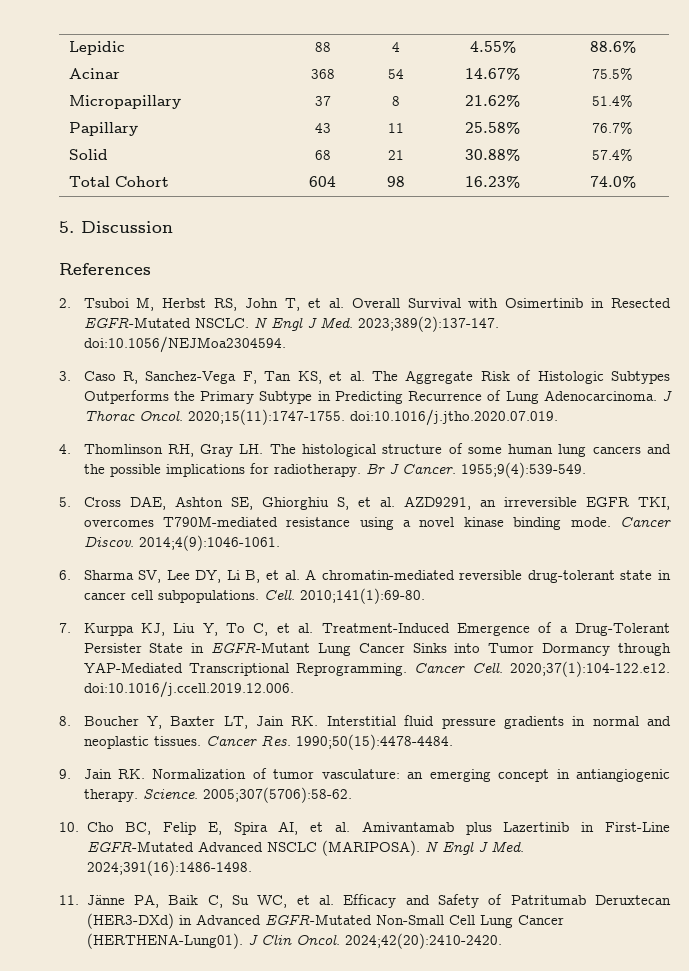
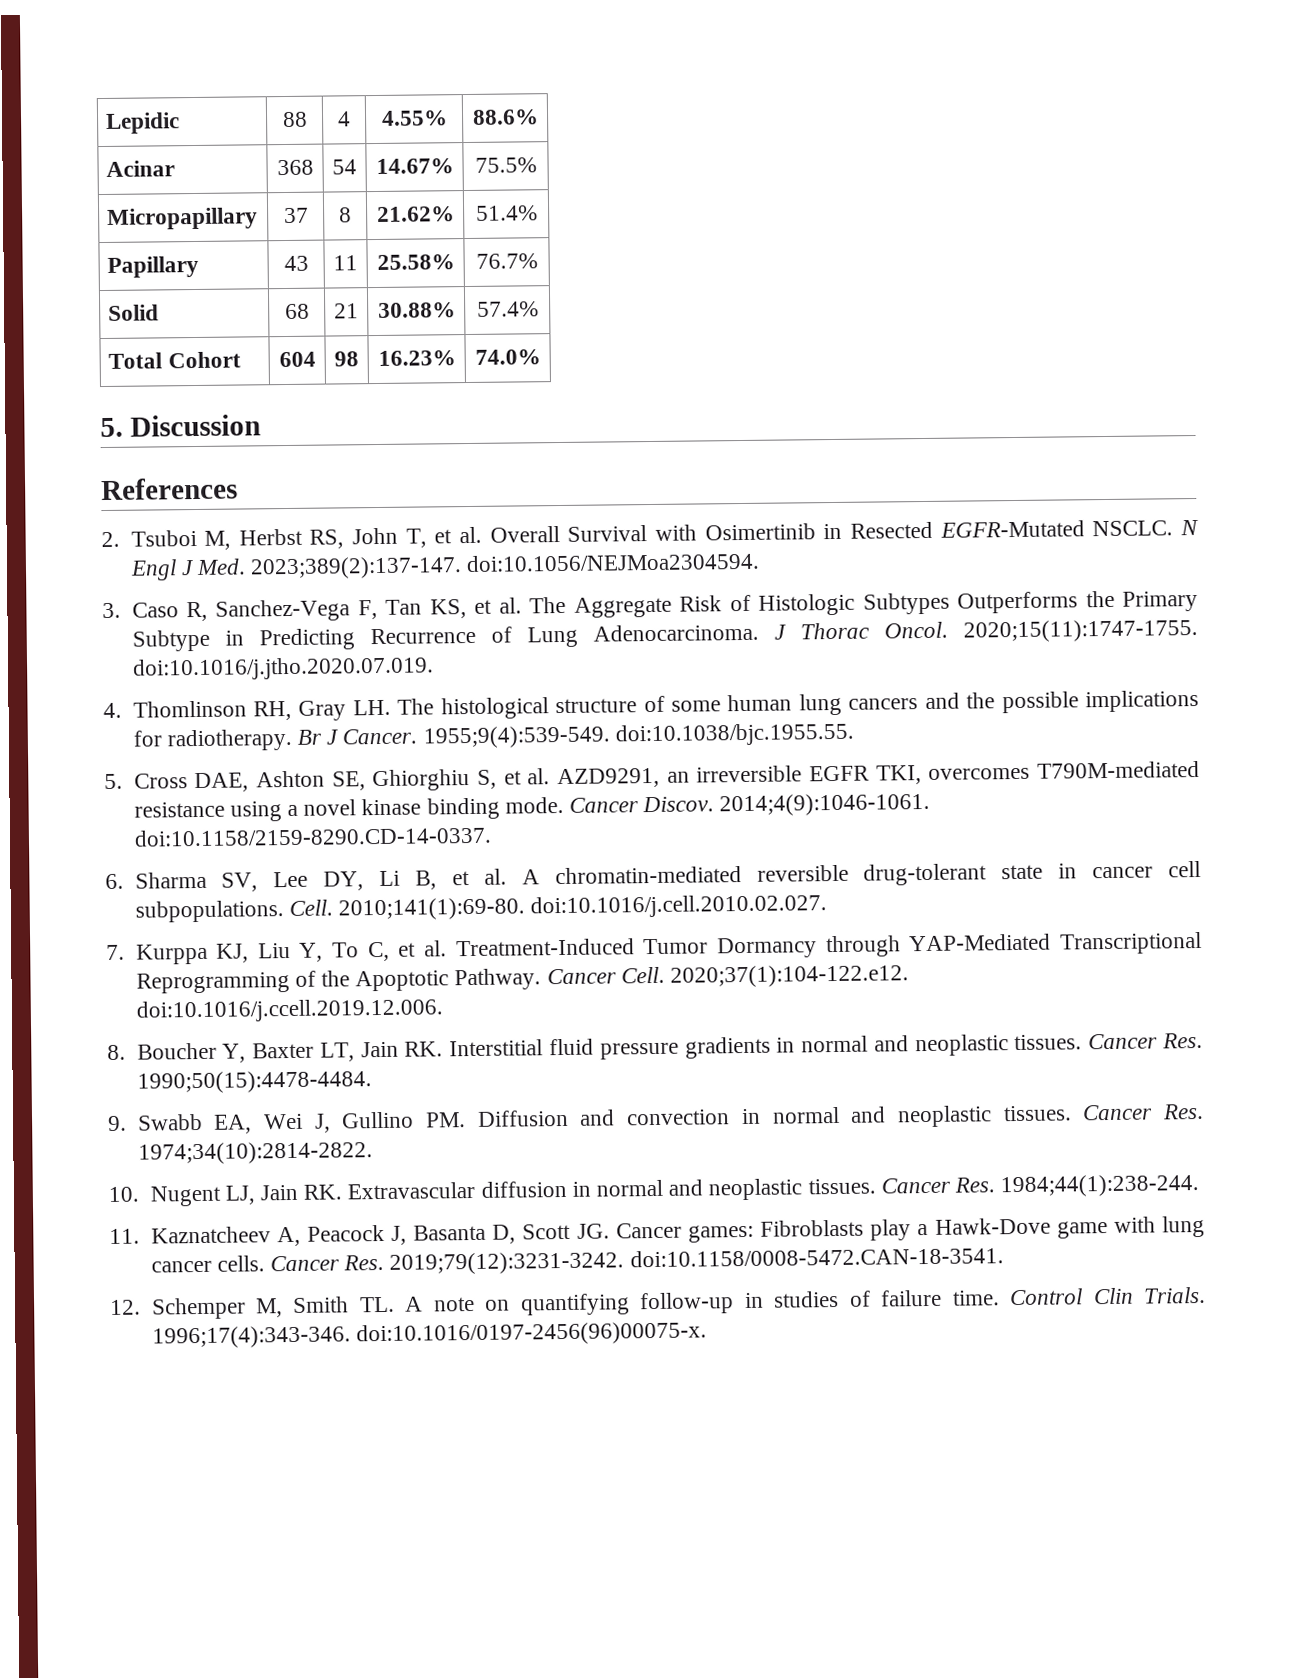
- 1955;9(4):539-549.
+ 1955;9(4):539-549. doi:10.1038/bjc.1955.55.
- 2014;4(9):1046-1061.
+ 2014;4(9):1046-1061. doi:10.1158/2159-8290.CD-14-0337.
- 2010;141(1):69-80.
+ 2010;141(1):69-80. doi:10.1016/j.cell.2010.02.027.
- 7. Kurppa KJ, Liu Y, To C, et al. Treatment-Induced Emergence of a Drug-Tolerant Persister State in EGFR-Mutant Lung Cancer Sinks into Tumor Dormancy through YAP-Mediated Transcriptional Reprogramming.
+ 7. Kurppa KJ, Liu Y, To C, et al. Treatment-Induced Tumor Dormancy through YAP-Mediated Transcriptional Reprogramming of the Apoptotic Pathway.
- 9. Jain RK. Normalization of tumor vasculature: an emerging concept in antiangiogenic therapy. Science. 2005;307(5706):58-62.
- 10. Cho BC, Felip E, Spira AI, et al. Amivantamab plus Lazertinib in First-Line EGFR-Mutated Advanced NSCLC (MARIPOSA). N Engl J Med. 2024;391(16):1486-1498.
- 11. Jänne PA, Baik C, Su WC, et al. Efficacy and Safety of Patritumab Deruxtecan (HER3-DXd) in Advanced EGFR-Mutated Non-Small Cell Lung Cancer (HERTHENA-Lung01). J Clin Oncol. 2024;42(20):2410-2420.
+ 9. Swabb EA, Wei J, Gullino PM. Diffusion and convection in normal and neoplastic tissues. Cancer Res. 1974;34(10):2814-2822.
+ 10. Nugent LJ, Jain RK. Extravascular diffusion in normal and neoplastic tissues. Cancer Res. 1984;44(1):238-244.
+ 11. Kaznatcheev A, Peacock J, Basanta D, Scott JG. Cancer games: Fibroblasts play a Hawk-Dove game with lung cancer cells. Cancer Res. 2019;79(12):3231-3242. doi:10.1158/0008-5472.CAN-18-3541.
+ 12. Schemper M, Smith TL. A note on quantifying follow-up in studies of failure time. Control Clin Trials. 1996;17(4):343-346. doi:10.1016/0197-2456(96)00075-x.

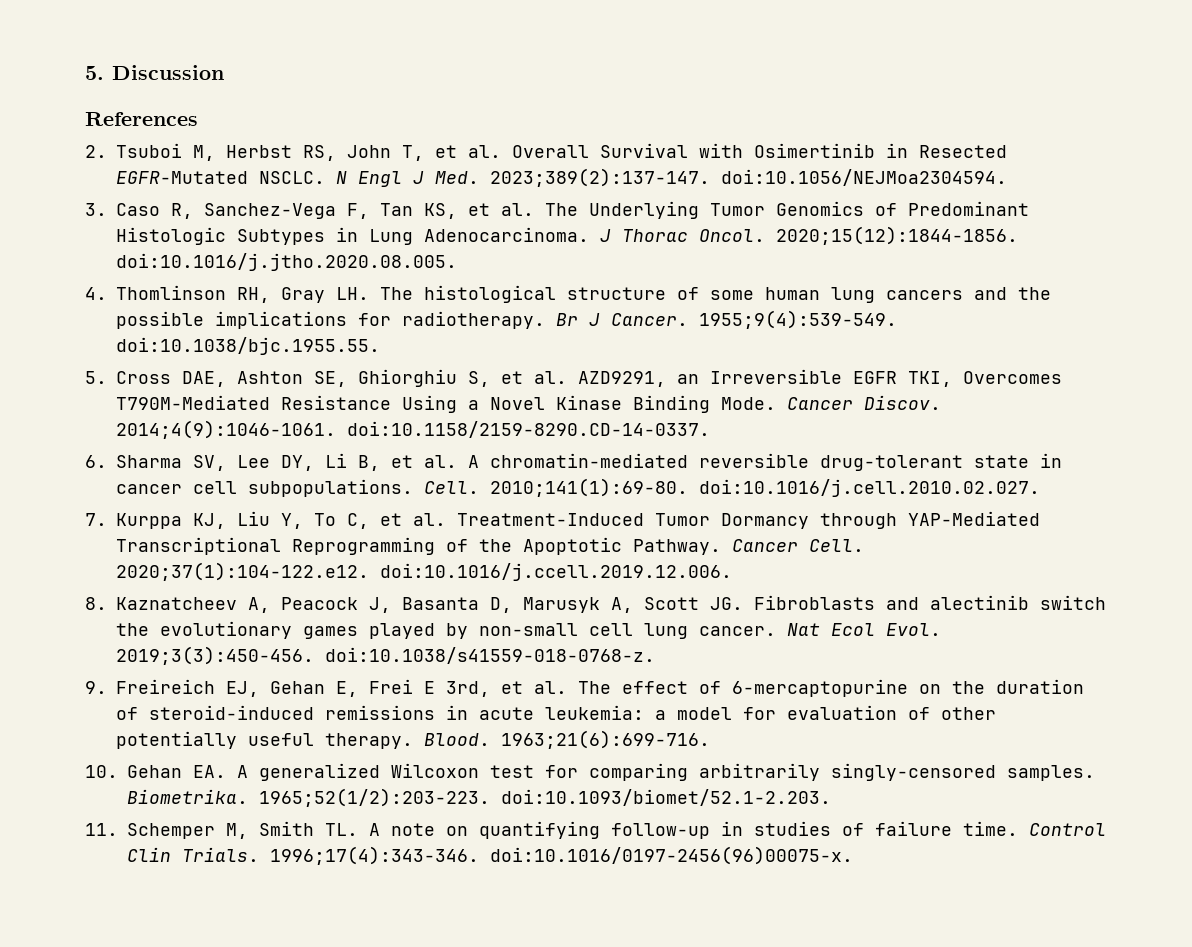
- Lepidic | 88 | 4 | 4.55% | 88.6%
- Acinar | 368 | 54 | 14.67% | 75.5%
- Micropapillary | 37 | 8 | 21.62% | 51.4%
- Papillary | 43 | 11 | 25.58% | 76.7%
- Solid | 68 | 21 | 30.88% | 57.4%
- Total Cohort | 604 | 98 | 16.23% | 74.0%
- 3. Caso R, Sanchez-Vega F, Tan KS, et al. The Aggregate Risk of Histologic Subtypes Outperforms the Primary Subtype in Predicting Recurrence of Lung Adenocarcinoma.
+ 3. Caso R, Sanchez-Vega F, Tan KS, et al. The Underlying Tumor Genomics of Predominant Histologic Subtypes in Lung Adenocarcinoma.
- 2020;15(11):1747-1755. doi:10.1016/j.jtho.2020.07.019.
+ 2020;15(12):1844-1856. doi:10.1016/j.jtho.2020.08.005.
- 5. Cross DAE, Ashton SE, Ghiorghiu S, et al. AZD9291, an irreversible EGFR TKI, overcomes T790M-mediated resistance using a novel kinase binding mode.
+ 5. Cross DAE, Ashton SE, Ghiorghiu S, et al. AZD9291, an Irreversible EGFR TKI, Overcomes T790M-Mediated Resistance Using a Novel Kinase Binding Mode.
- 8. Boucher Y, Baxter LT, Jain RK. Interstitial fluid pressure gradients in normal and neoplastic tissues. Cancer Res. 1990;50(15):4478-4484.
- 9. Swabb EA, Wei J, Gullino PM. Diffusion and convection in normal and neoplastic tissues. Cancer Res. 1974;34(10):2814-2822.
- 10. Nugent LJ, Jain RK. Extravascular diffusion in normal and neoplastic tissues. Cancer Res. 1984;44(1):238-244.
- 11. Kaznatcheev A, Peacock J, Basanta D, Scott JG. Cancer games: Fibroblasts play a Hawk-Dove game with lung cancer cells. Cancer Res. 2019;79(12):3231-3242. doi:10.1158/0008-5472.CAN-18-3541.
- 12. Schemper M, Smith TL. A note on quantifying follow-up in studies of failure time.
+ 8. Kaznatcheev A, Peacock J, Basanta D, Marusyk A, Scott JG. Fibroblasts and alectinib switch the evolutionary games played by non-small cell lung cancer. Nat Ecol Evol. 2019;3(3):450-456. doi:10.1038/s41559-018-0768-z.
+ 9. Freireich EJ, Gehan E, Frei E 3rd, et al. The effect of 6-mercaptopurine on the duration of steroid-induced remissions in acute leukemia: a model for evaluation of other potentially useful therapy. Blood. 1963;21(6):699-716.
+ 10. Gehan EA. A generalized Wilcoxon test for comparing arbitrarily singly-censored samples. Biometrika. 1965;52(1/2):203-223. doi:10.1093/biomet/52.1-2.203.
+ 11. Schemper M, Smith TL. A note on quantifying follow-up in studies of failure time.

